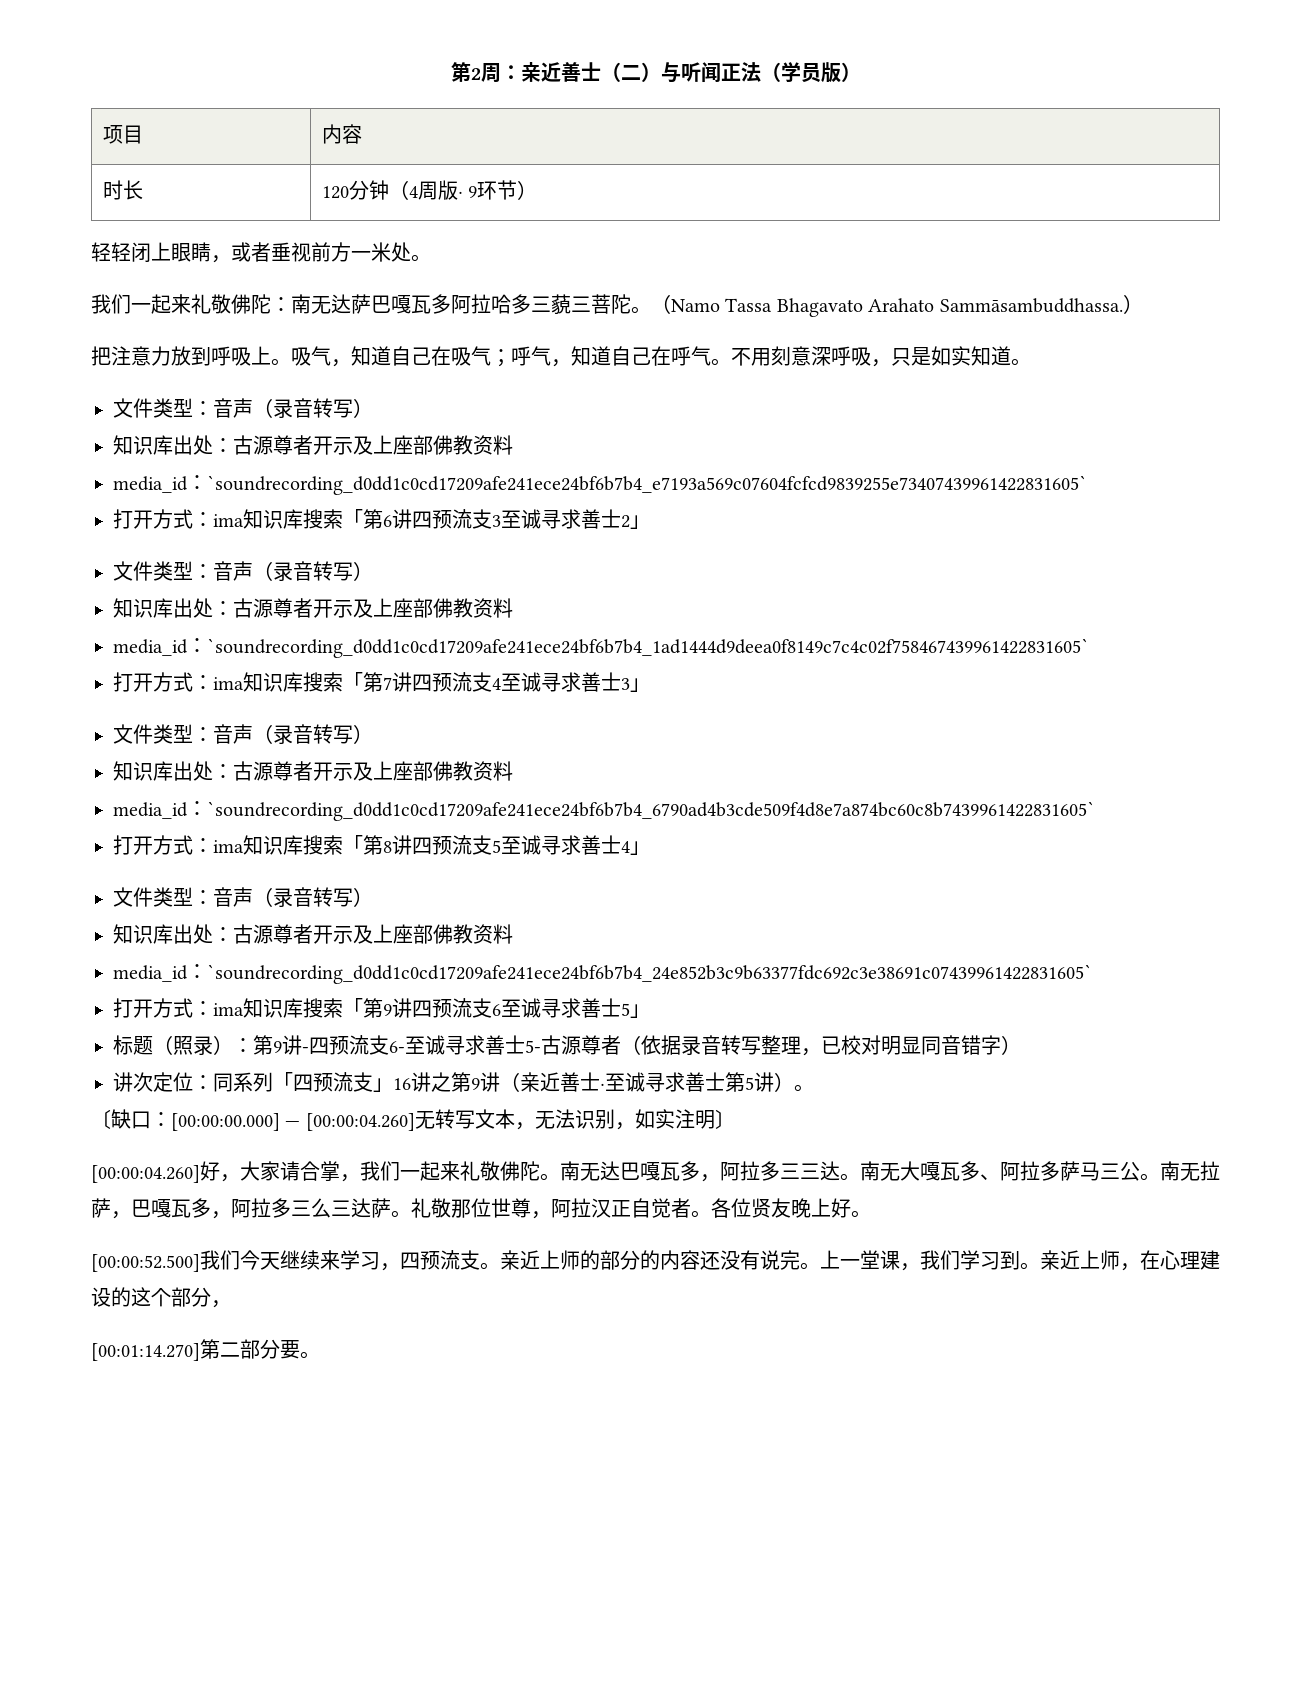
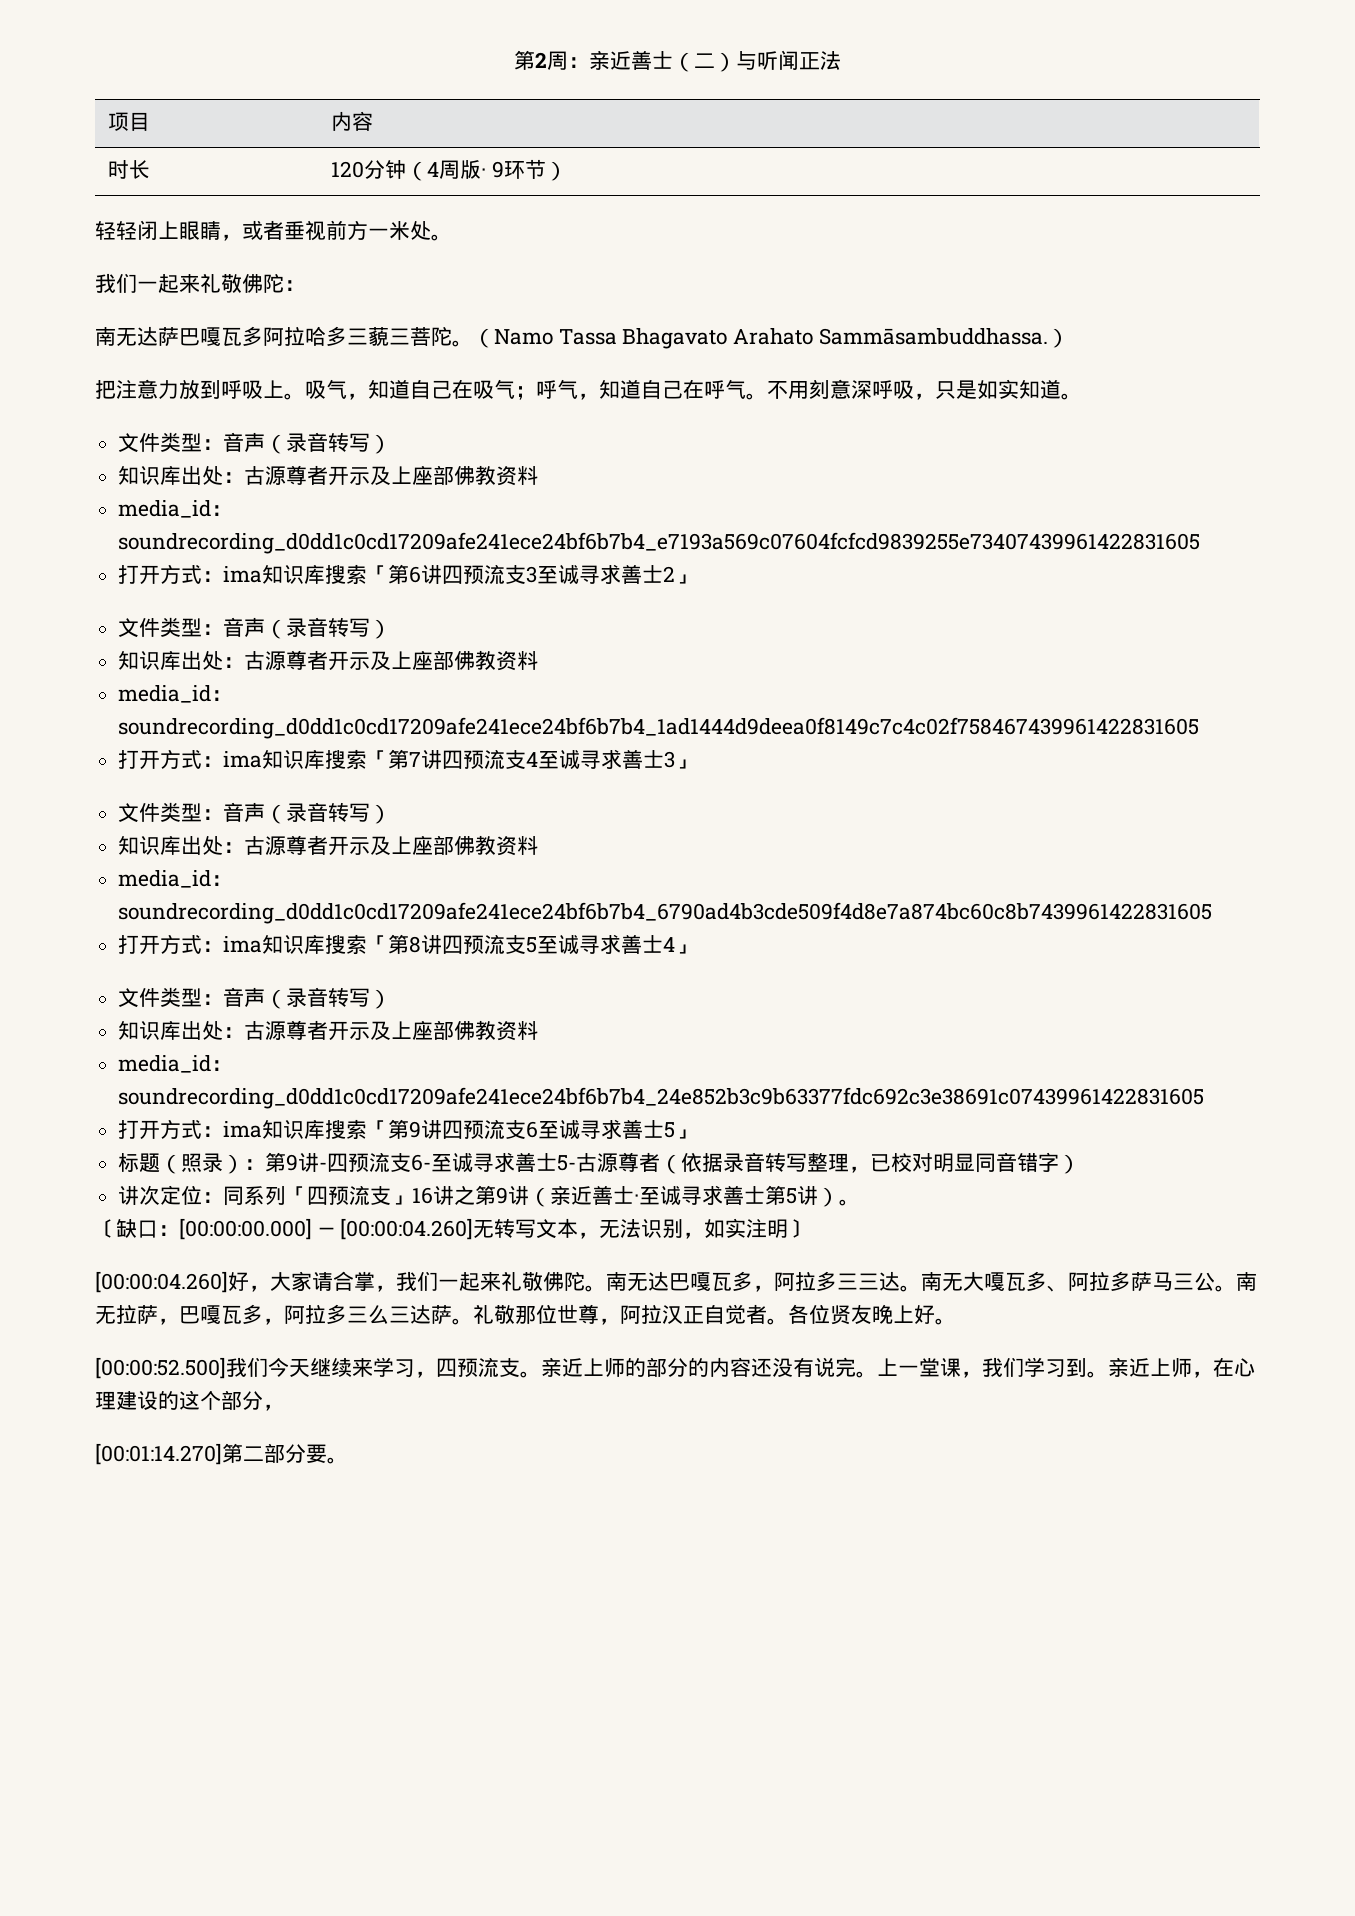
- 第2周：亲近善士（二）与听闻正法（学员版）
+ 第2周：亲近善士（二）与听闻正法
- 我们一起来礼敬佛陀：南无达萨巴嘎瓦多阿拉哈多三藐三菩陀。
+ 我们一起来礼敬佛陀：
+ 南无达萨巴嘎瓦多阿拉哈多三藐三菩陀。
- media_id：`soundrecording_d0dd1c0cd17209afe241ece24bf6b7b4_e7193a569c07604fcfcd9839255e73407439961422831605`
+ media_id：soundrecording_d0dd1c0cd17209afe241ece24bf6b7b4_e7193a569c07604fcfcd9839255e73407439961422831605
- media_id：`soundrecording_d0dd1c0cd17209afe241ece24bf6b7b4_1ad1444d9deea0f8149c7c4c02f758467439961422831605`
+ media_id：soundrecording_d0dd1c0cd17209afe241ece24bf6b7b4_1ad1444d9deea0f8149c7c4c02f758467439961422831605
- media_id：`soundrecording_d0dd1c0cd17209afe241ece24bf6b7b4_6790ad4b3cde509f4d8e7a874bc60c8b7439961422831605`
+ media_id：soundrecording_d0dd1c0cd17209afe241ece24bf6b7b4_6790ad4b3cde509f4d8e7a874bc60c8b7439961422831605
- media_id：`soundrecording_d0dd1c0cd17209afe241ece24bf6b7b4_24e852b3c9b63377fdc692c3e38691c07439961422831605`
+ media_id：soundrecording_d0dd1c0cd17209afe241ece24bf6b7b4_24e852b3c9b63377fdc692c3e38691c07439961422831605

